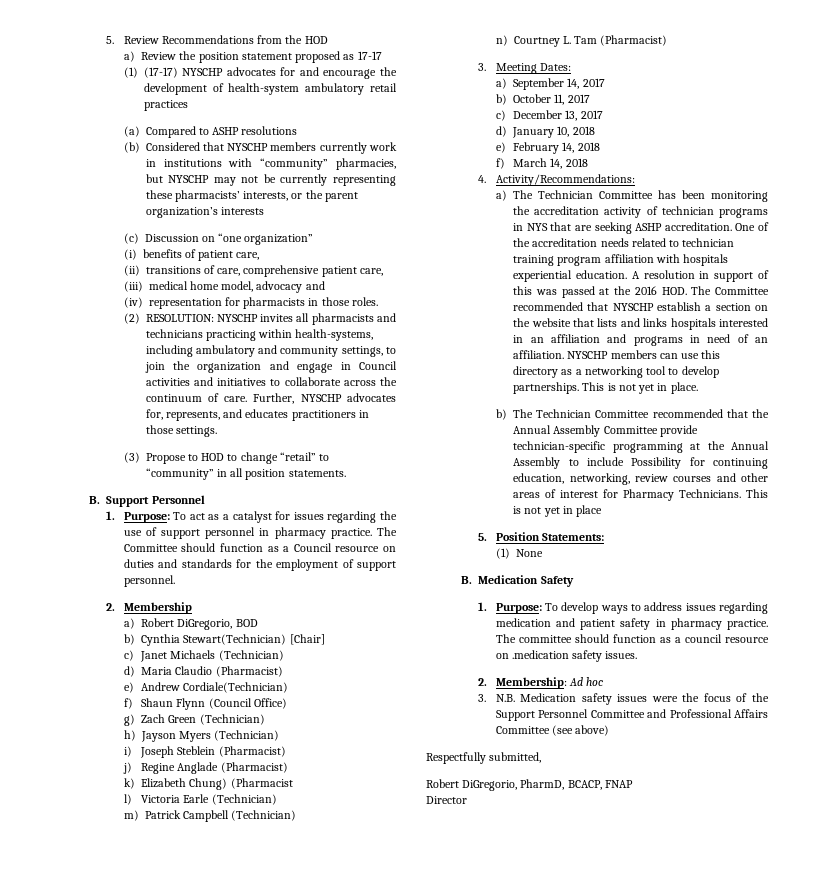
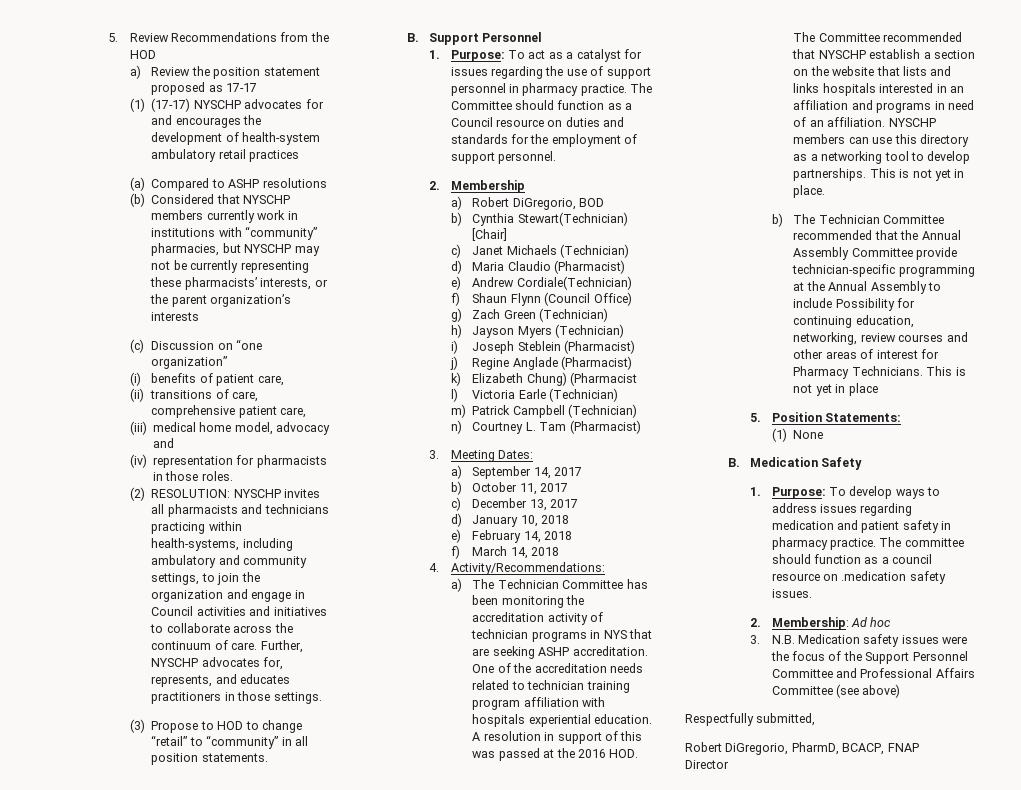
- (1) (17-17) NYSCHP advocates for and encourage the development of health-system ambulatory retail practices
+ (1) (17-17) NYSCHP advocates for and encourages the development of health-system ambulatory retail practices

